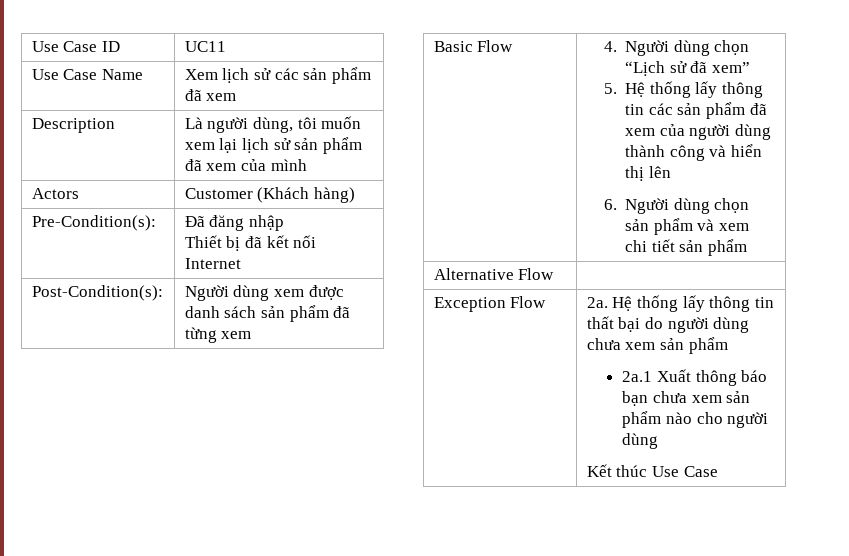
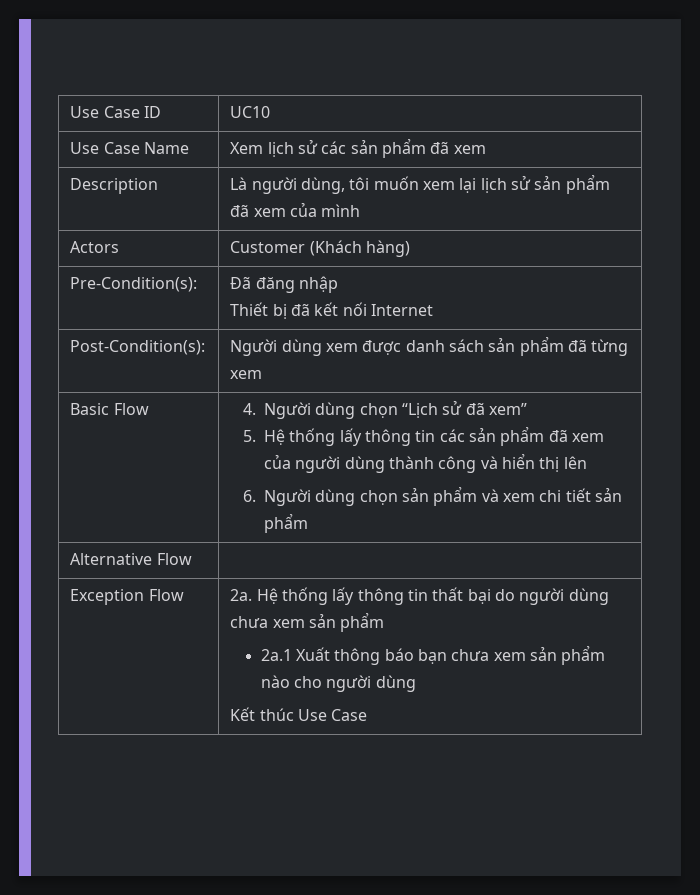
- Use Case ID | UC11
+ Use Case ID | UC10

